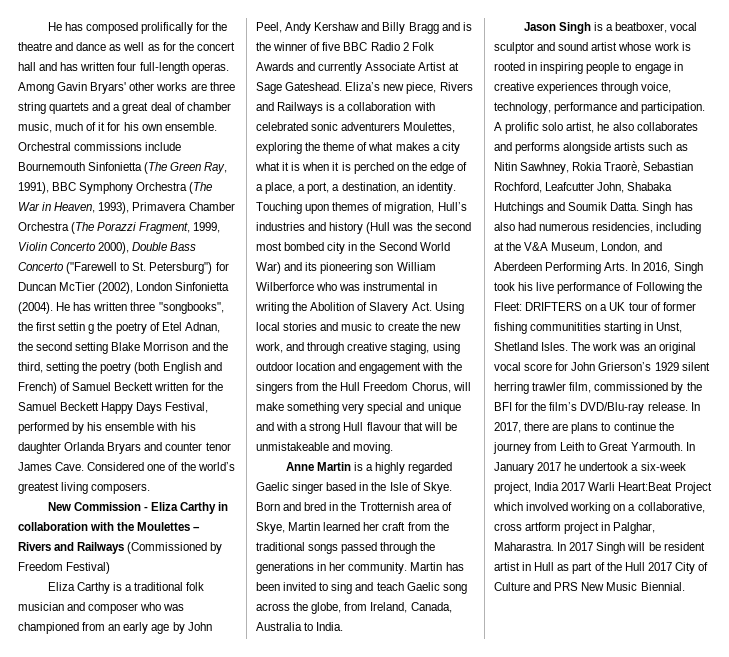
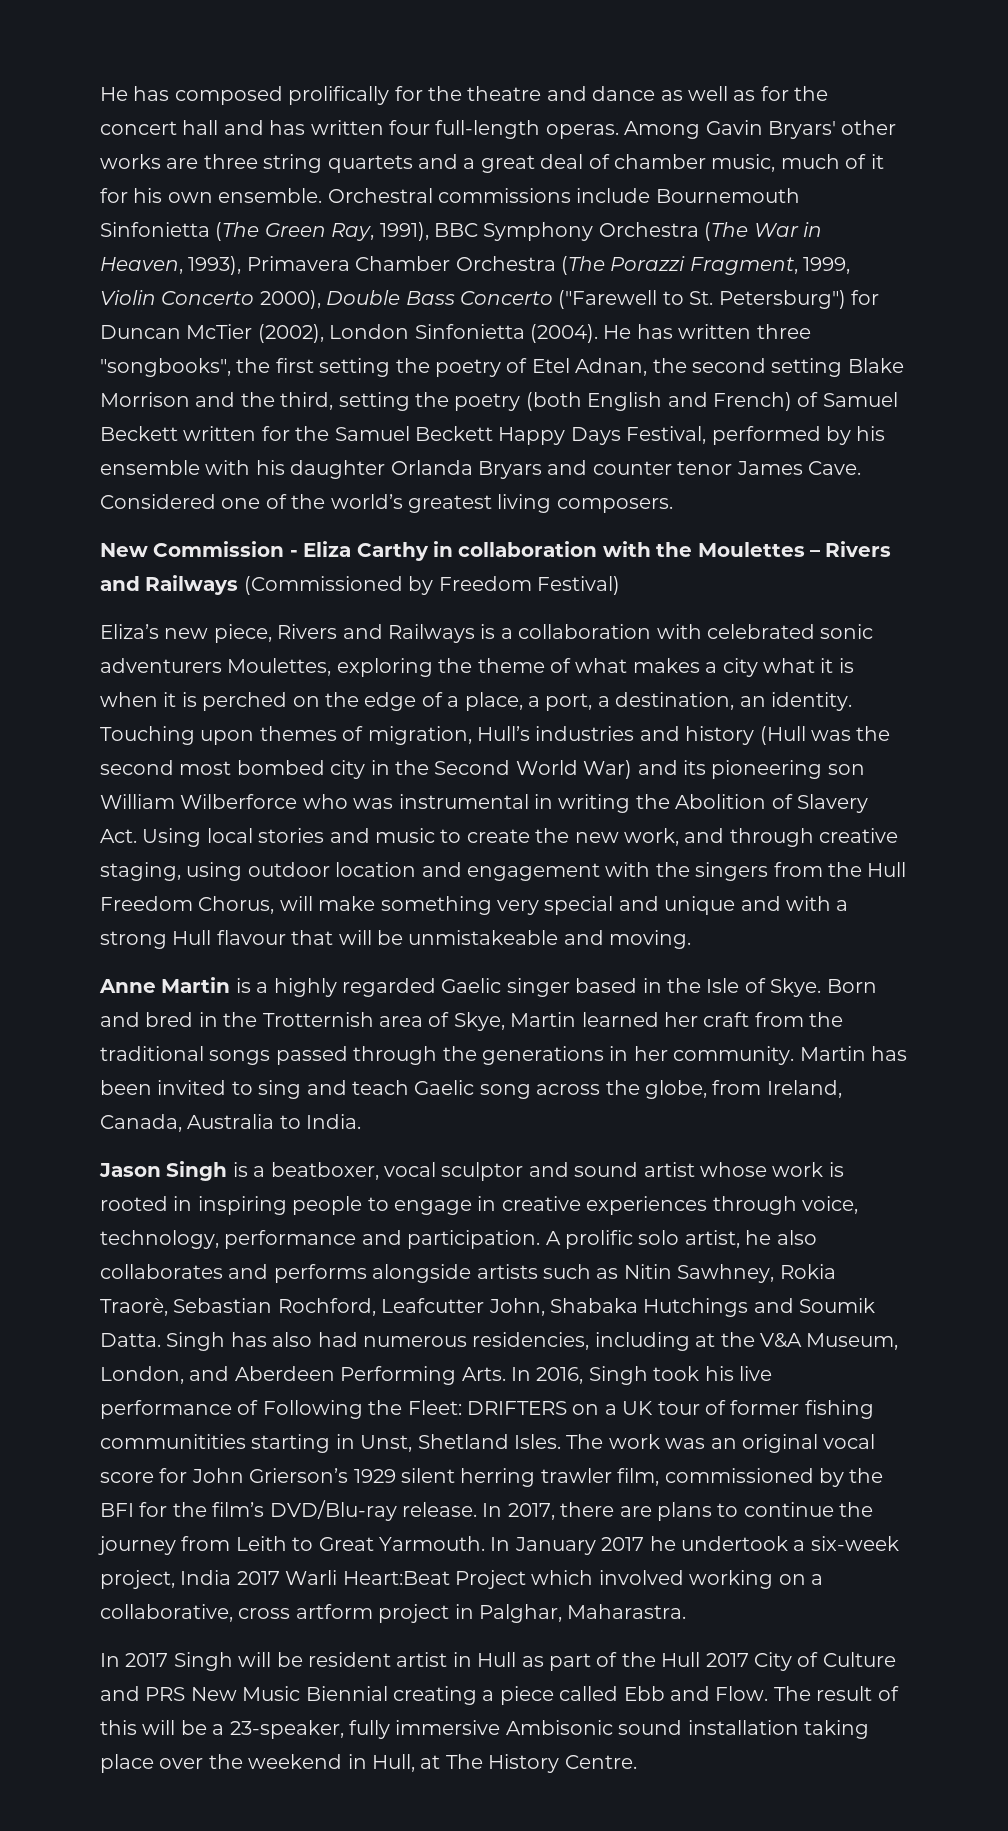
- He has written three "songbooks", the first settin g the poetry of Etel Adnan, the second setting Blake Morrison and the third, setting the poetry (both English and French) of Samuel Beckett written for the Samuel Beckett Happy Days Festival, performed by his ensemble with his daughter Orlanda Bryars and counter tenor James Cave.
+ He has written three "songbooks", the first setting the poetry of Etel Adnan, the second setting Blake Morrison and the third, setting the poetry (both English and French) of Samuel Beckett written for the Samuel Beckett Happy Days Festival, performed by his ensemble with his daughter Orlanda Bryars and counter tenor James Cave.
- Eliza Carthy is a traditional folk musician and composer who was championed from an early age by John Peel, Andy Kershaw and Billy Bragg and is the winner of five BBC Radio 2 Folk Awards and currently Associate Artist at Sage Gateshead.
- In January 2017 he undertook a six-week project, India 2017 Warli Heart:Beat Project which involved working on a collaborative, cross artform project in Palghar, Maharastra. In 2017 Singh will be resident artist in Hull as part of the Hull 2017 City of Culture and PRS New Music Biennial.
+ In January 2017 he undertook a six-week project, India 2017 Warli Heart:Beat Project which involved working on a collaborative, cross artform project in Palghar, Maharastra.
+ In 2017 Singh will be resident artist in Hull as part of the Hull 2017 City of Culture and PRS New Music Biennial creating a piece called Ebb and Flow. The result of this will be a 23-speaker, fully immersive Ambisonic sound installation taking place over the weekend in Hull, at The History Centre.

